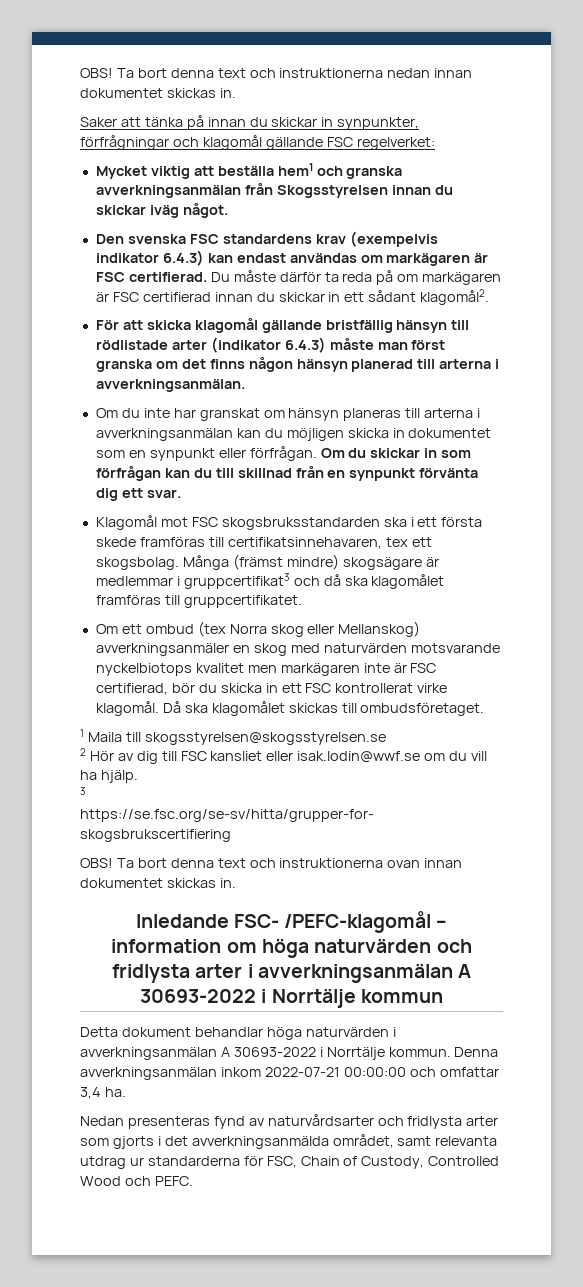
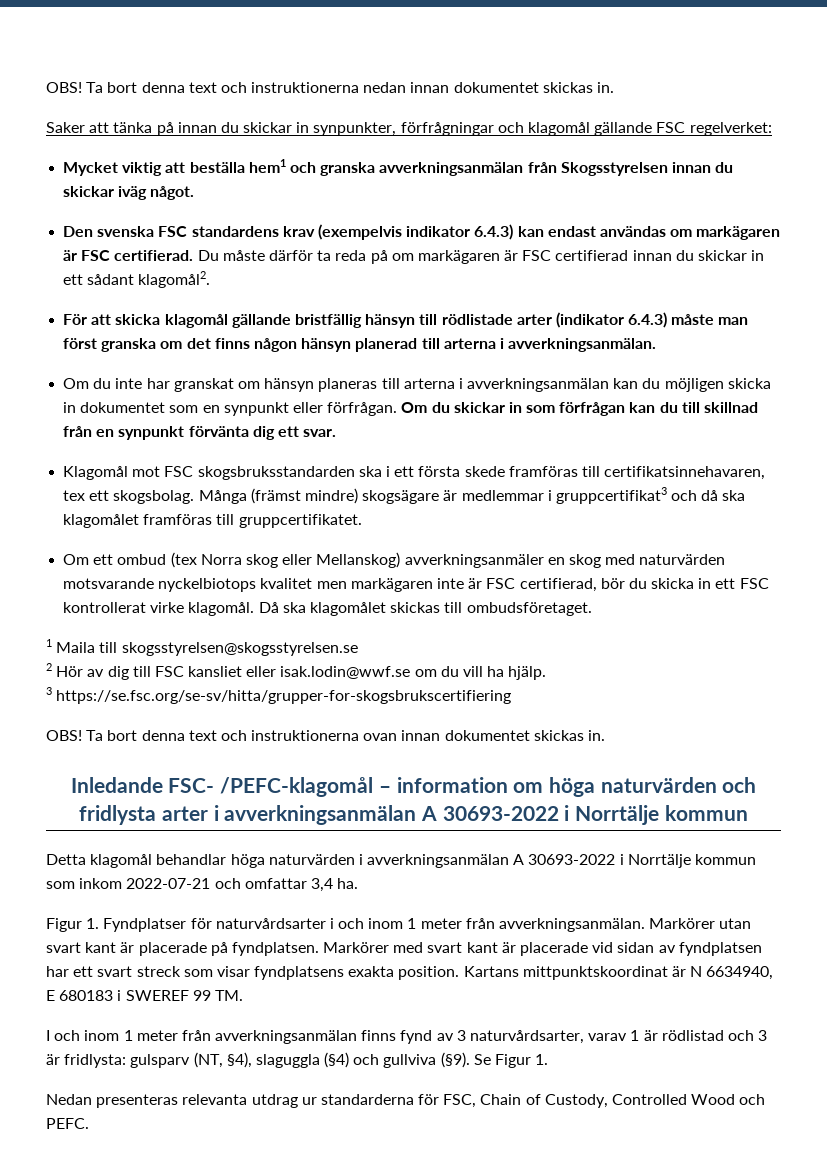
- Detta dokument behandlar höga naturvärden i avverkningsanmälan A 30693-2022 i Norrtälje kommun. Denna avverkningsanmälan inkom 2022-07-21 00:00:00 och omfattar 3,4 ha.
+ Detta klagomål behandlar höga naturvärden i avverkningsanmälan A 30693-2022 i Norrtälje kommun som inkom 2022-07-21 och omfattar 3,4 ha.
- Nedan presenteras fynd av naturvårdsarter och fridlysta arter som gjorts i det avverkningsanmälda området, samt relevanta utdrag ur standarderna för FSC, Chain of Custody, Controlled Wood och PEFC.
+ Figur 1. Fyndplatser för naturvårdsarter i och inom 1 meter från avverkningsanmälan. Markörer utan svart kant är placerade på fyndplatsen. Markörer med svart kant är placerade vid sidan av fyndplatsen har ett svart streck som visar fyndplatsens exakta position. Kartans mittpunktskoordinat är N 6634940, E 680183 i SWEREF 99 TM.
+ I och inom 1 meter från avverkningsanmälan finns fynd av 3 naturvårdsarter, varav 1 är rödlistad och 3 är fridlysta: gulsparv (NT, §4), slaguggla (§4) och gullviva (§9). Se Figur 1.
+ Nedan presenteras relevanta utdrag ur standarderna för FSC, Chain of Custody, Controlled Wood och PEFC.

